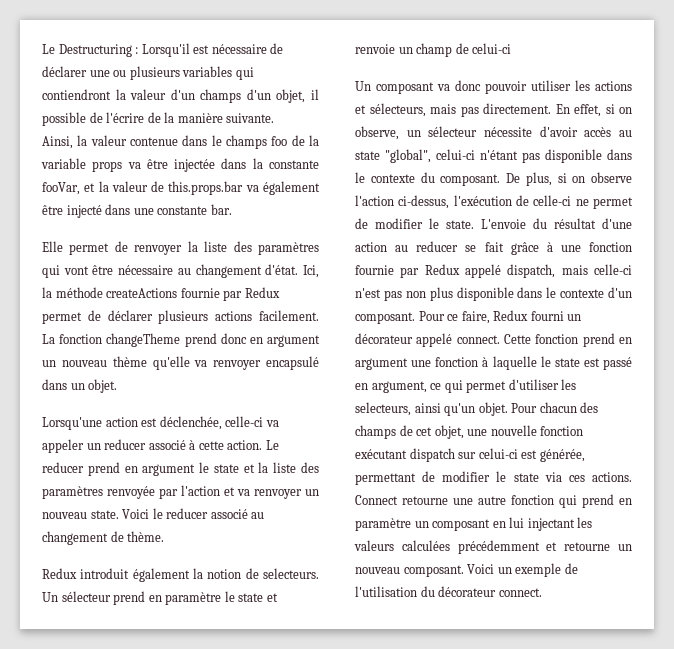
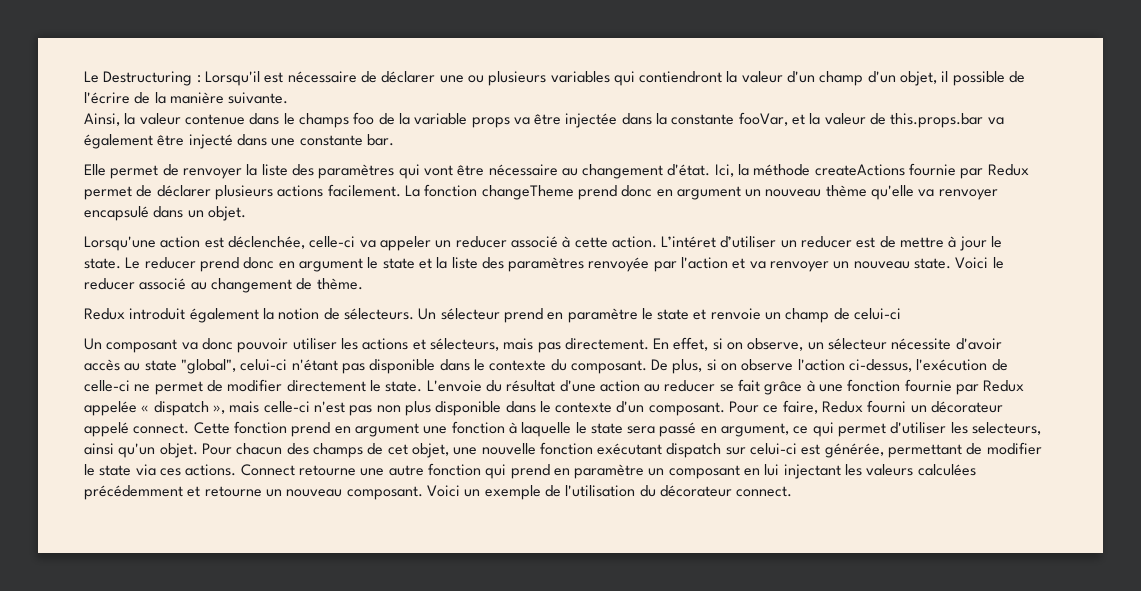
- Le Destructuring : Lorsqu'il est nécessaire de déclarer une ou plusieurs variables qui contiendront la valeur d'un champs d'un objet, il possible de l'écrire de la manière suivante.
+ Le Destructuring : Lorsqu'il est nécessaire de déclarer une ou plusieurs variables qui contiendront la valeur d'un champ d'un objet, il possible de l'écrire de la manière suivante.
+ L’intéret d’utiliser un reducer est de mettre à jour le state.
- Le reducer prend en argument le state et la liste des paramètres renvoyée par l'action et va renvoyer un nouveau state.
+ Le reducer prend donc en argument le state et la liste des paramètres renvoyée par l'action et va renvoyer un nouveau state.
- Redux introduit également la notion de selecteurs.
+ Redux introduit également la notion de sélecteurs.
- De plus, si on observe l'action ci-dessus, l'exécution de celle-ci ne permet de modifier le state.
+ De plus, si on observe l'action ci-dessus, l'exécution de celle-ci ne permet de modifier directement le state.
- L'envoie du résultat d'une action au reducer se fait grâce à une fonction fournie par Redux appelé dispatch, mais celle-ci n'est pas non plus disponible dans le contexte d'un composant.
+ L'envoie du résultat d'une action au reducer se fait grâce à une fonction fournie par Redux appelée « dispatch », mais celle-ci n'est pas non plus disponible dans le contexte d'un composant.
- Cette fonction prend en argument une fonction à laquelle le state est passé en argument, ce qui permet d'utiliser les selecteurs, ainsi qu'un objet.
+ Cette fonction prend en argument une fonction à laquelle le state sera passé en argument, ce qui permet d'utiliser les selecteurs, ainsi qu'un objet.

